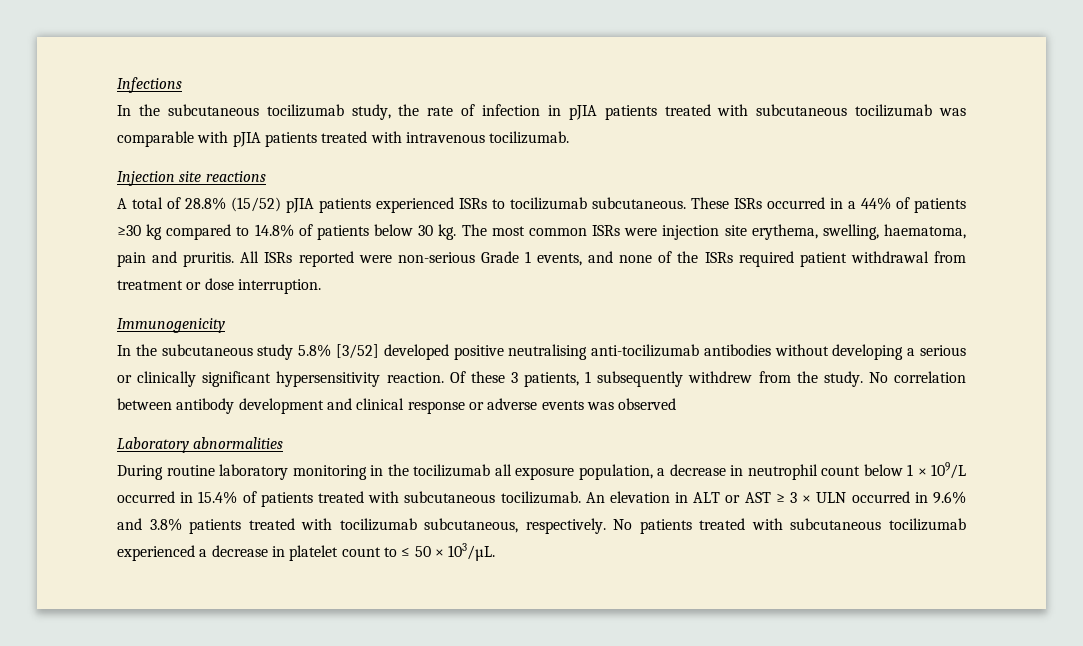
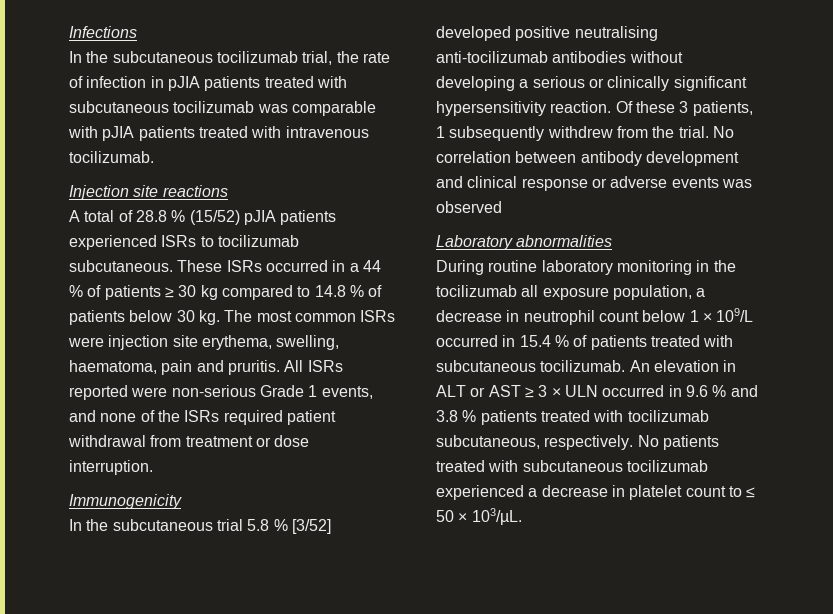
- In the subcutaneous tocilizumab study, the rate of infection in pJIA patients treated with subcutaneous tocilizumab was comparable with pJIA patients treated with intravenous tocilizumab.
+ In the subcutaneous tocilizumab trial, the rate of infection in pJIA patients treated with subcutaneous tocilizumab was comparable with pJIA patients treated with intravenous tocilizumab.
- A total of 28.8% (15/52) pJIA patients experienced ISRs to tocilizumab subcutaneous.
+ A total of 28.8 % (15/52) pJIA patients experienced ISRs to tocilizumab subcutaneous.
- These ISRs occurred in a 44% of patients ≥30 kg compared to 14.8% of patients below 30 kg.
+ These ISRs occurred in a 44 % of patients ≥ 30 kg compared to 14.8 % of patients below 30 kg.
- In the subcutaneous study 5.8% [3/52] developed positive neutralising anti-tocilizumab antibodies without developing a serious or clinically significant hypersensitivity reaction.
+ In the subcutaneous trial 5.8 % [3/52] developed positive neutralising anti-tocilizumab antibodies without developing a serious or clinically significant hypersensitivity reaction.
- Of these 3 patients, 1 subsequently withdrew from the study.
+ Of these 3 patients, 1 subsequently withdrew from the trial.
- During routine laboratory monitoring in the tocilizumab all exposure population, a decrease in neutrophil count below 1 × 109/L occurred in 15.4% of patients treated with subcutaneous tocilizumab.
+ During routine laboratory monitoring in the tocilizumab all exposure population, a decrease in neutrophil count below 1 × 109/L occurred in 15.4 % of patients treated with subcutaneous tocilizumab.
- An elevation in ALT or AST ≥ 3 × ULN occurred in 9.6% and 3.8% patients treated with tocilizumab subcutaneous, respectively.
+ An elevation in ALT or AST ≥ 3 × ULN occurred in 9.6 % and 3.8 % patients treated with tocilizumab subcutaneous, respectively.

